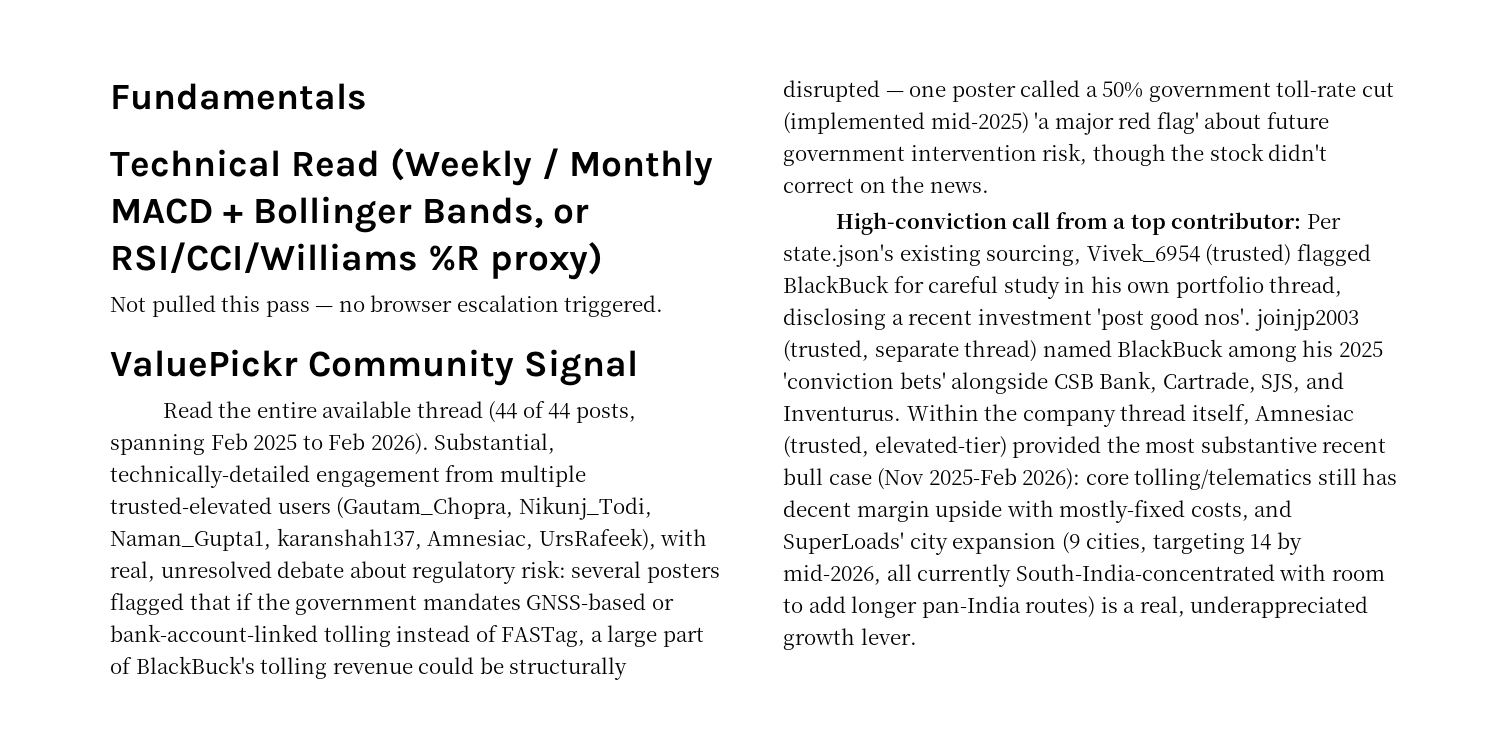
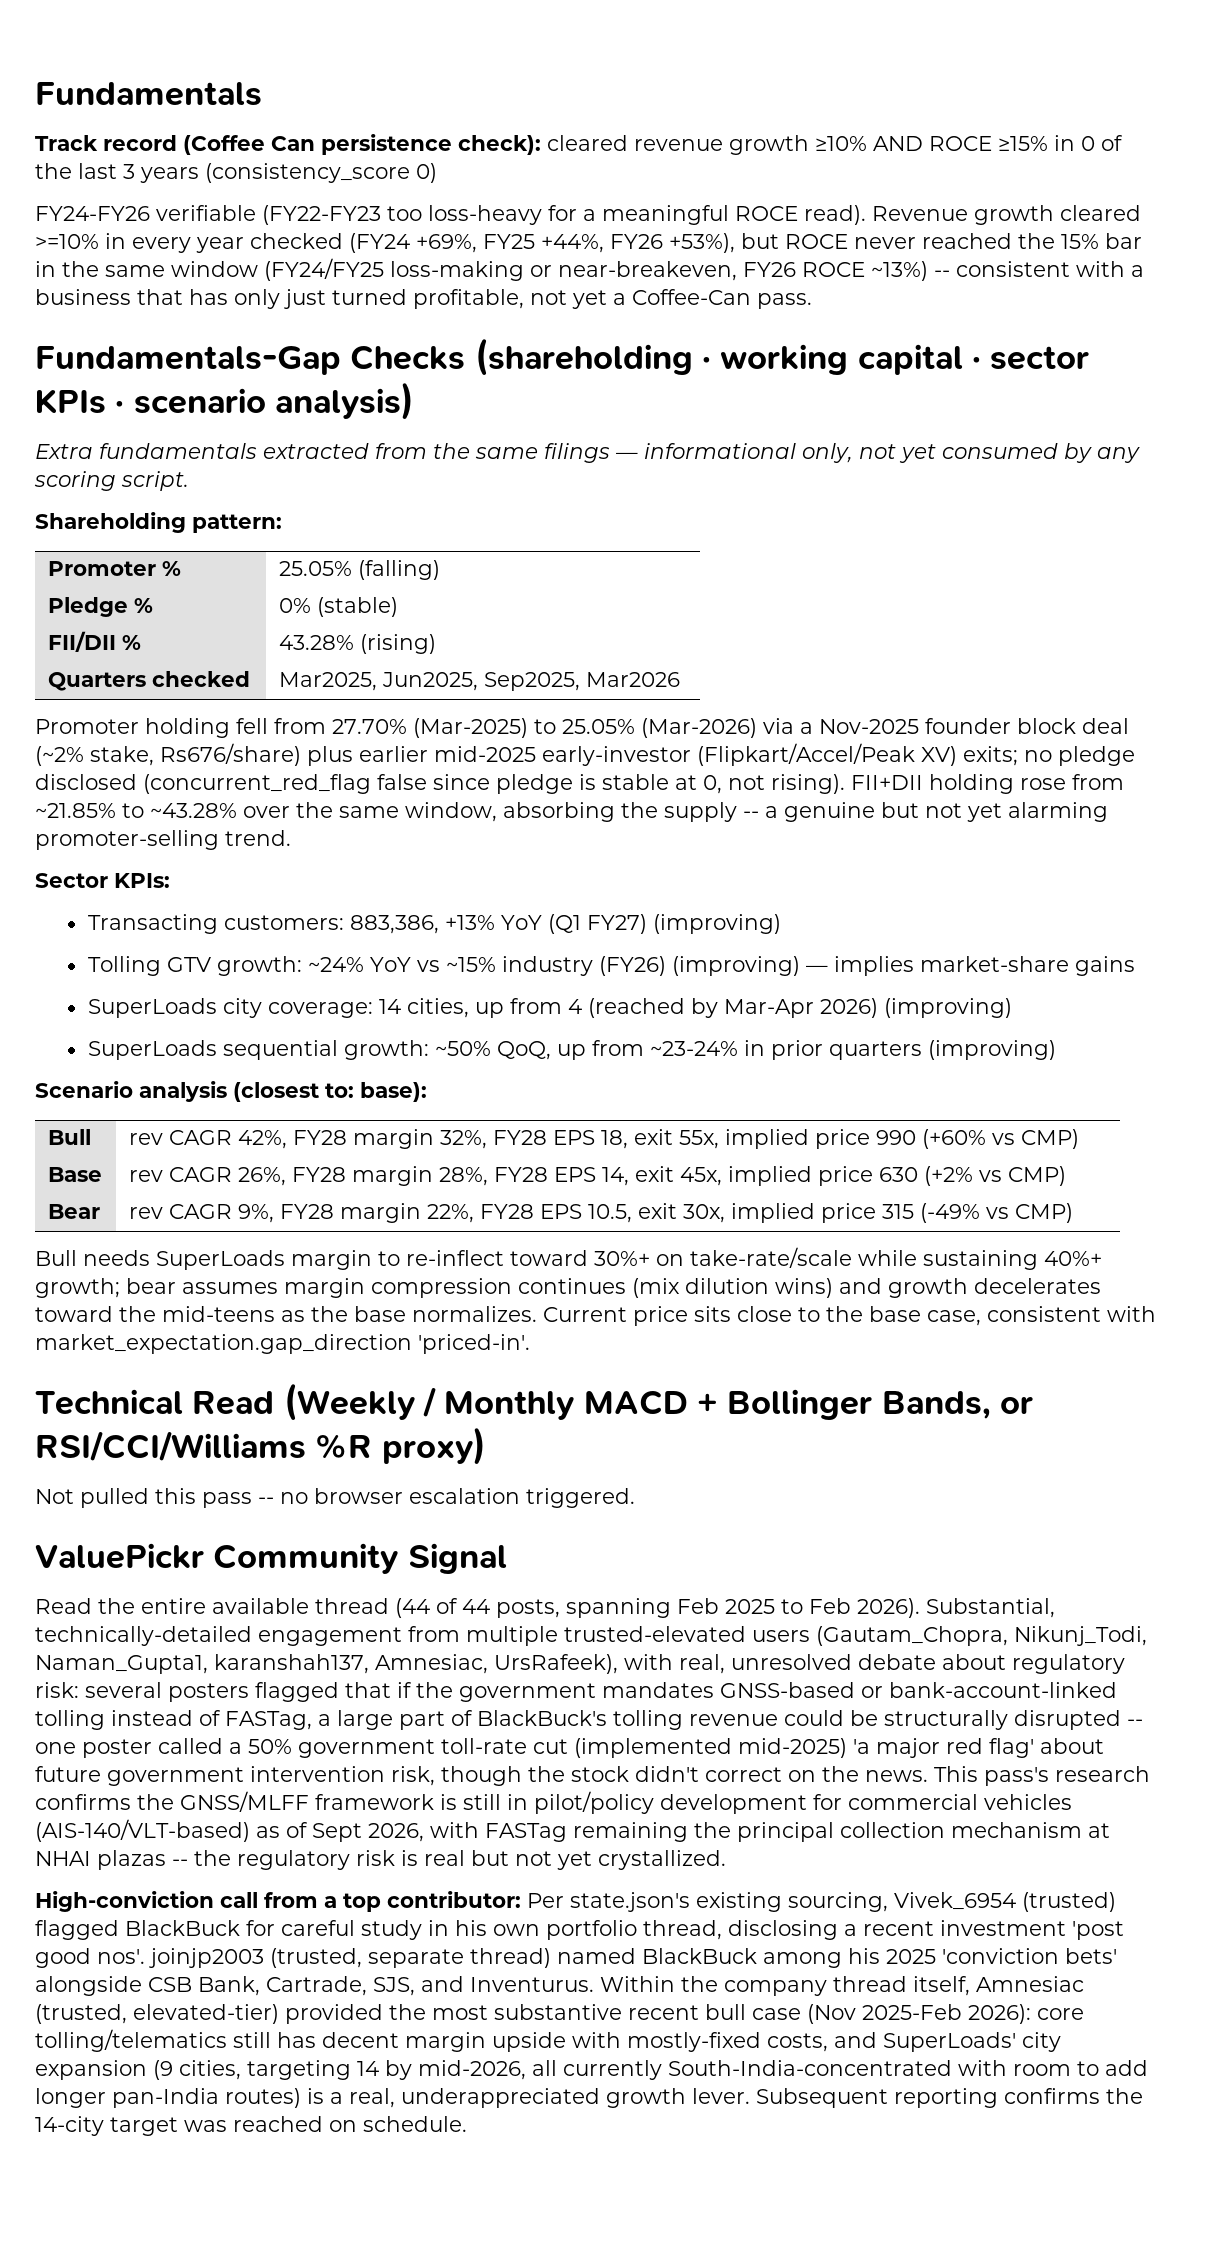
+ Track record (Coffee Can persistence check): cleared revenue growth ≥10% AND ROCE ≥15% in 0 of the last 3 years (consistency_score 0)
+ FY24-FY26 verifiable (FY22-FY23 too loss-heavy for a meaningful ROCE read). Revenue growth cleared >=10% in every year checked (FY24 +69%, FY25 +44%, FY26 +53%), but ROCE never reached the 15% bar in the same window (FY24/FY25 loss-making or near-breakeven, FY26 ROCE ~13%) -- consistent with a business that has only just turned profitable, not yet a Coffee-Can pass.
+ Fundamentals-Gap Checks (shareholding · working capital · sector KPIs · scenario analysis)
+ Extra fundamentals extracted from the same filings — informational only, not yet consumed by any scoring script.
+ Shareholding pattern:
+ Promoter % | 25.05% (falling)
+ Pledge % | 0% (stable)
+ FII/DII % | 43.28% (rising)
+ Quarters checked | Mar2025, Jun2025, Sep2025, Mar2026
+ Promoter holding fell from 27.70% (Mar-2025) to 25.05% (Mar-2026) via a Nov-2025 founder block deal (~2% stake, Rs676/share) plus earlier mid-2025 early-investor (Flipkart/Accel/Peak XV) exits; no pledge disclosed (concurrent_red_flag false since pledge is stable at 0, not rising). FII+DII holding rose from ~21.85% to ~43.28% over the same window, absorbing the supply -- a genuine but not yet alarming promoter-selling trend.
+ Sector KPIs:
+ Transacting customers: 883,386, +13% YoY (Q1 FY27) (improving)
+ Tolling GTV growth: ~24% YoY vs ~15% industry (FY26) (improving) — implies market-share gains
+ SuperLoads city coverage: 14 cities, up from 4 (reached by Mar-Apr 2026) (improving)
+ SuperLoads sequential growth: ~50% QoQ, up from ~23-24% in prior quarters (improving)
+ Scenario analysis (closest to: base):
+ Bull | rev CAGR 42%, FY28 margin 32%, FY28 EPS 18, exit 55x, implied price 990 (+60% vs CMP)
+ Base | rev CAGR 26%, FY28 margin 28%, FY28 EPS 14, exit 45x, implied price 630 (+2% vs CMP)
+ Bear | rev CAGR 9%, FY28 margin 22%, FY28 EPS 10.5, exit 30x, implied price 315 (-49% vs CMP)
+ Bull needs SuperLoads margin to re-inflect toward 30%+ on take-rate/scale while sustaining 40%+ growth; bear assumes margin compression continues (mix dilution wins) and growth decelerates toward the mid-teens as the base normalizes. Current price sits close to the base case, consistent with market_expectation.gap_direction 'priced-in'.
- Not pulled this pass — no browser escalation triggered.
+ Not pulled this pass -- no browser escalation triggered.
- several posters flagged that if the government mandates GNSS-based or bank-account-linked tolling instead of FASTag, a large part of BlackBuck's tolling revenue could be structurally disrupted — one poster called a 50% government toll-rate cut (implemented mid-2025) 'a major red flag' about future government intervention risk, though the stock didn't correct on the news.
+ several posters flagged that if the government mandates GNSS-based or bank-account-linked tolling instead of FASTag, a large part of BlackBuck's tolling revenue could be structurally disrupted -- one poster called a 50% government toll-rate cut (implemented mid-2025) 'a major red flag' about future government intervention risk, though the stock didn't correct on the news. This pass's research confirms the GNSS/MLFF framework is still in pilot/policy development for commercial vehicles (AIS-140/VLT-based) as of Sept 2026, with FASTag remaining the principal collection mechanism at NHAI plazas -- the regulatory risk is real but not yet crystallized.
+ Subsequent reporting confirms the 14-city target was reached on schedule.

